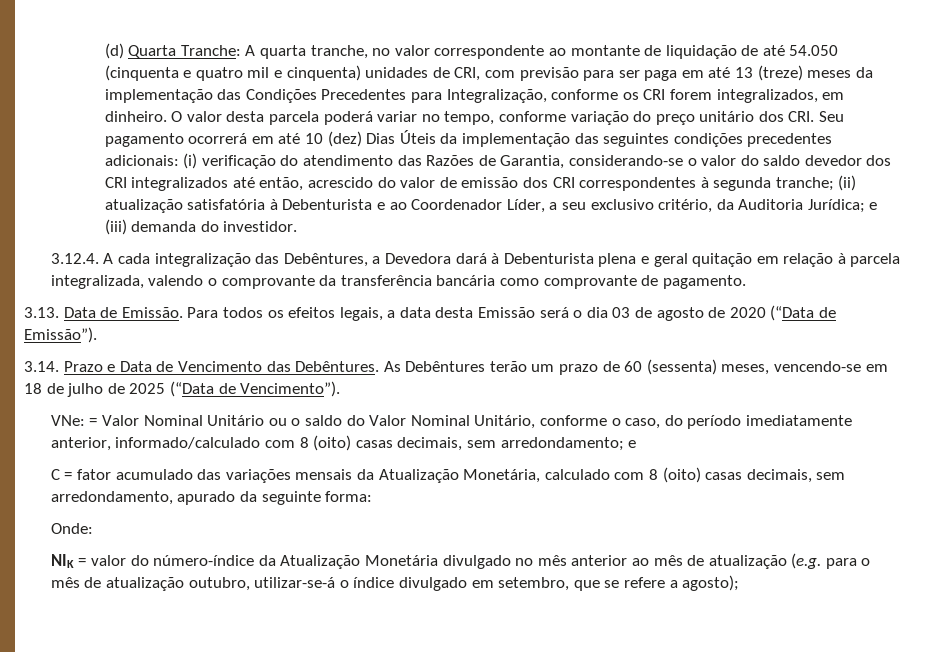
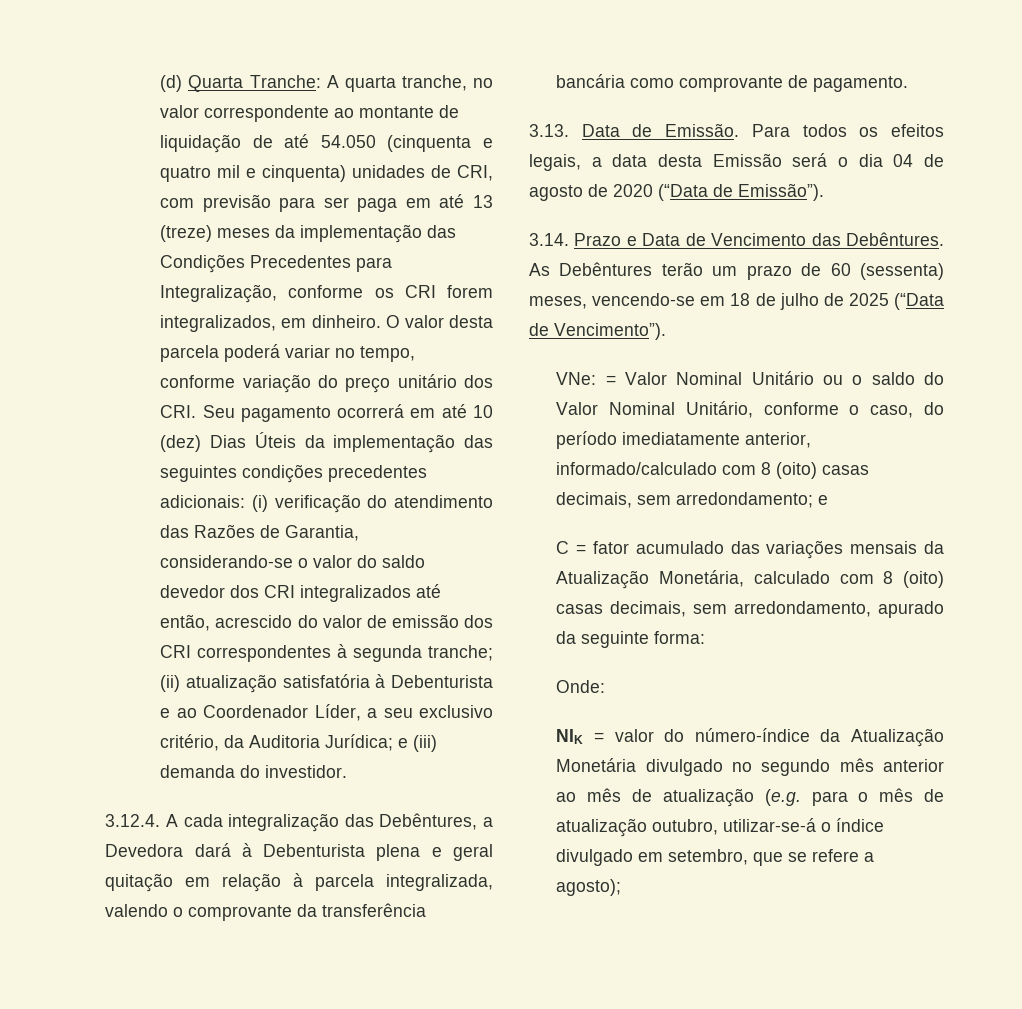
- Para todos os efeitos legais, a data desta Emissão será o dia 03 de agosto de 2020 (“Data de Emissão”).
+ Para todos os efeitos legais, a data desta Emissão será o dia 04 de agosto de 2020 (“Data de Emissão”).
- NIK = valor do número-índice da Atualização Monetária divulgado no mês anterior ao mês de atualização (e.g. para o mês de atualização outubro, utilizar-se-á o índice divulgado em setembro, que se refere a agosto);
+ NIK = valor do número-índice da Atualização Monetária divulgado no segundo mês anterior ao mês de atualização (e.g. para o mês de atualização outubro, utilizar-se-á o índice divulgado em setembro, que se refere a agosto);

